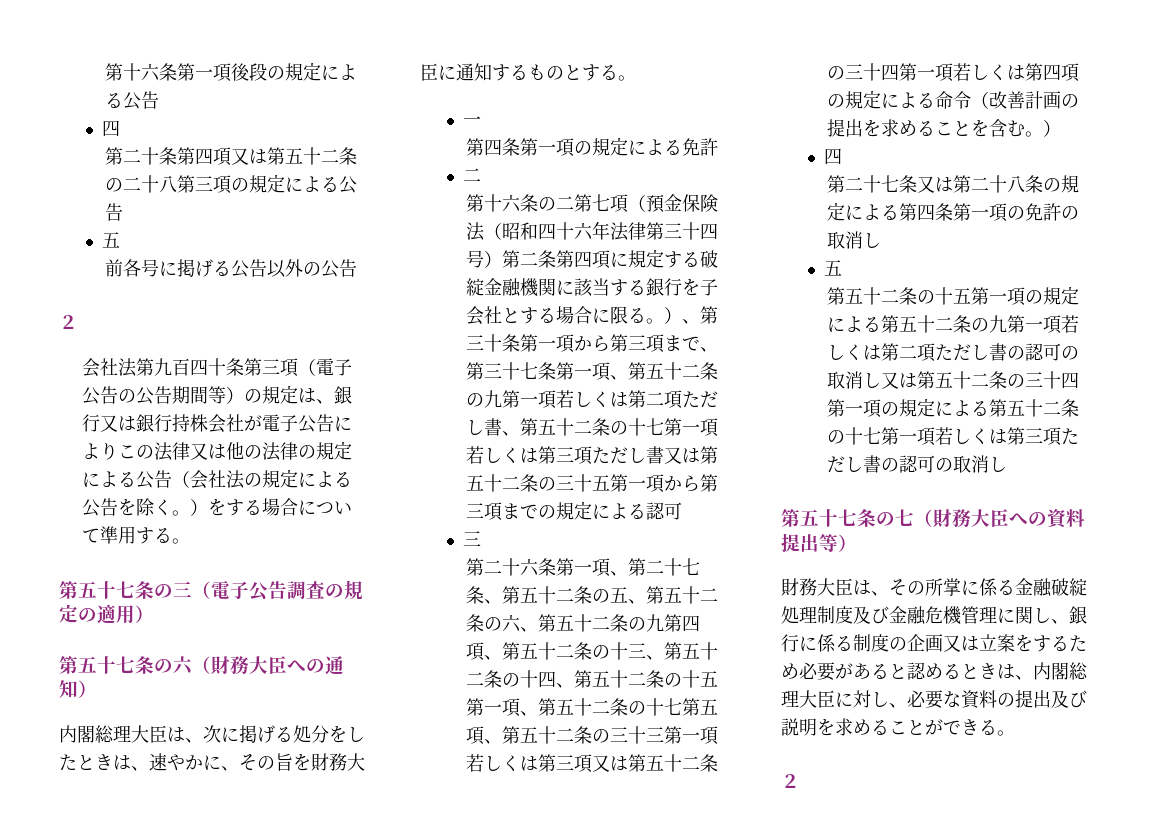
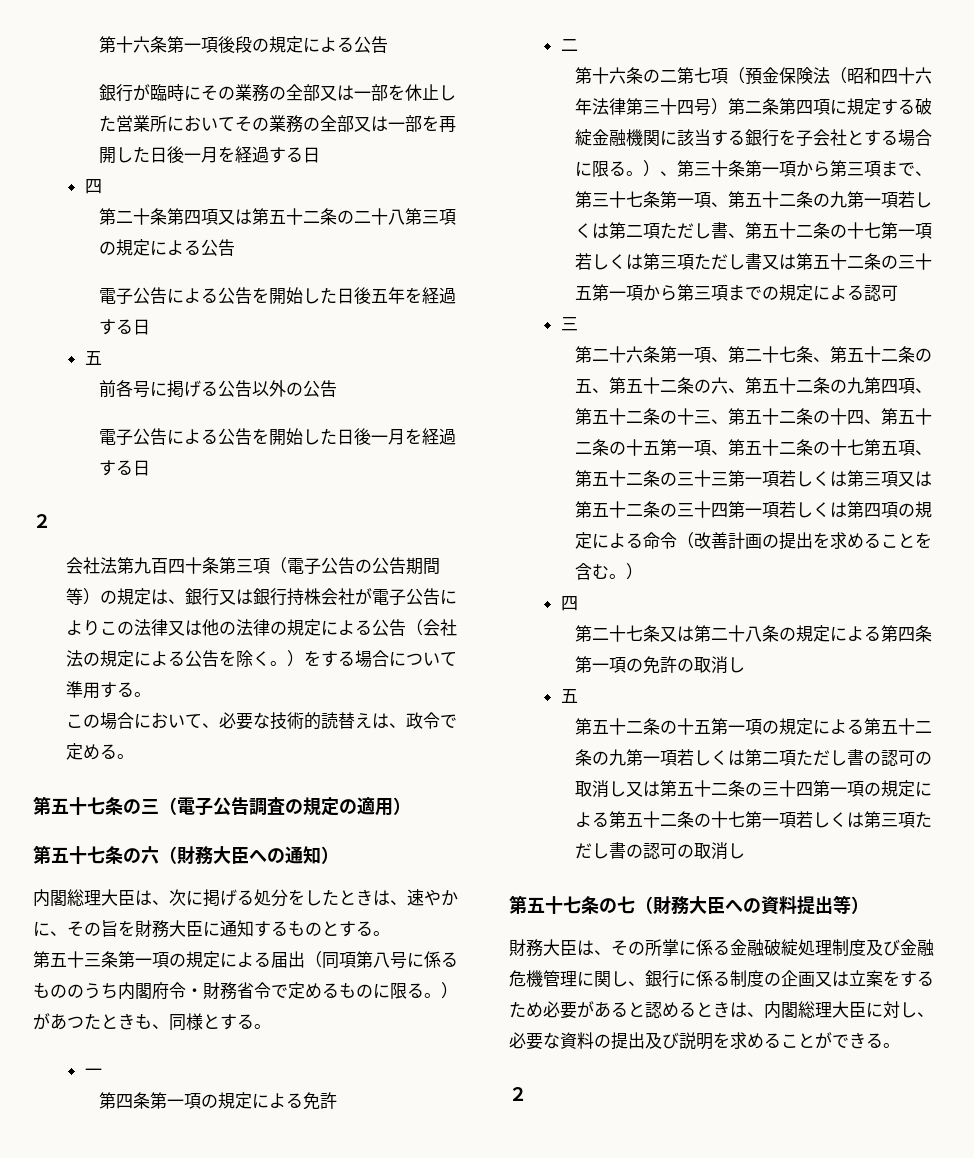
+ 銀行が臨時にその業務の全部又は一部を休止した営業所においてその業務の全部又は一部を再開した日後一月を経過する日
+ 電子公告による公告を開始した日後五年を経過する日
+ 電子公告による公告を開始した日後一月を経過する日
+ この場合において、必要な技術的読替えは、政令で定める。
+ 第五十三条第一項の規定による届出（同項第八号に係るもののうち内閣府令・財務省令で定めるものに限る。）があつたときも、同様とする。

